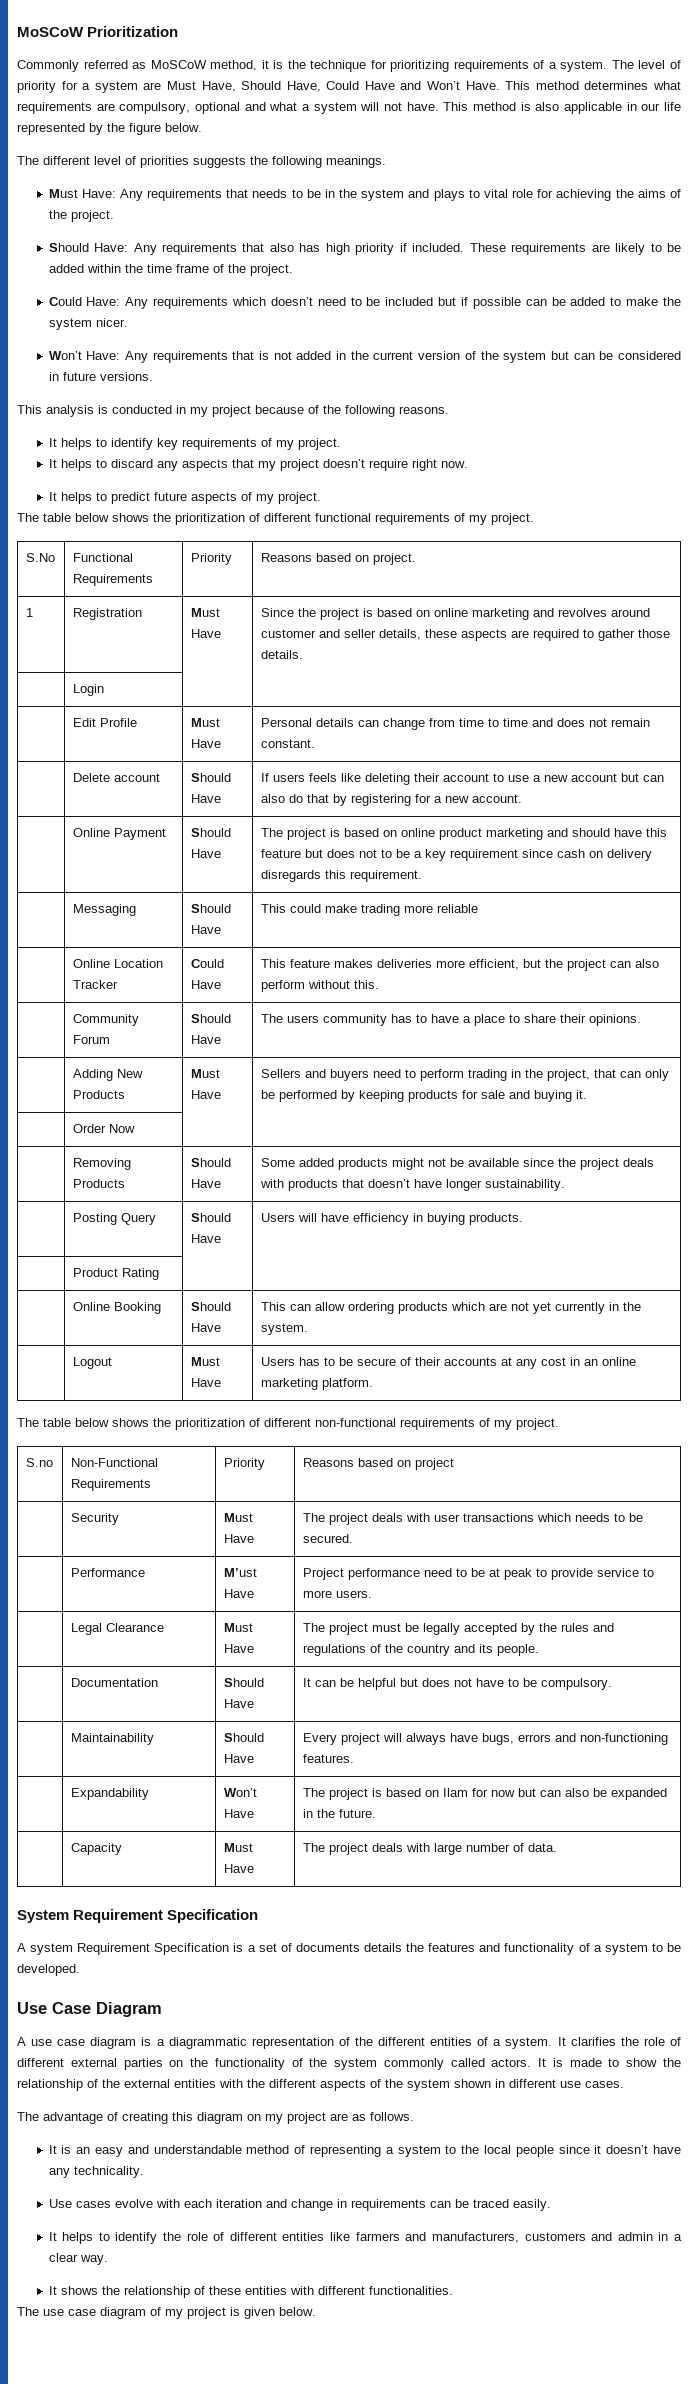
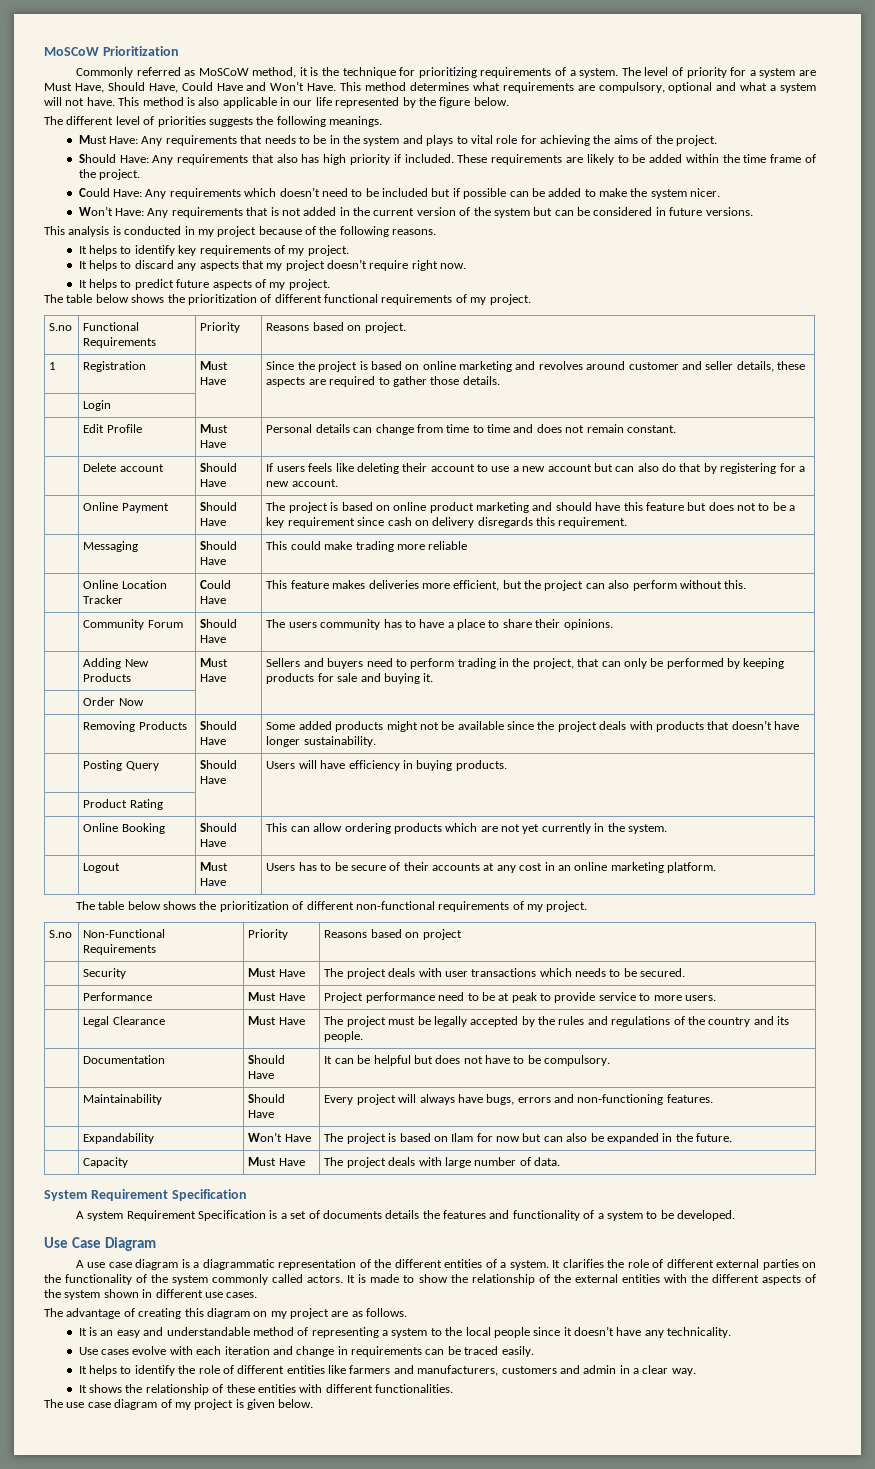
- S.No | Functional Requirements | Priority | Reasons based on project.
+ S.no | Functional Requirements | Priority | Reasons based on project.
- | Performance | M’ust Have | Project performance need to be at peak to provide service to more users.
+ | Performance | Must Have | Project performance need to be at peak to provide service to more users.

